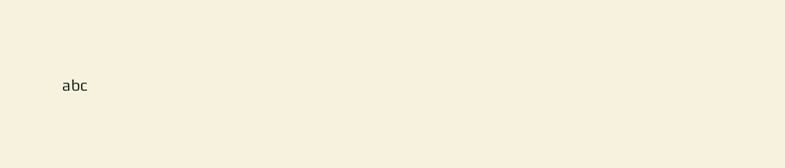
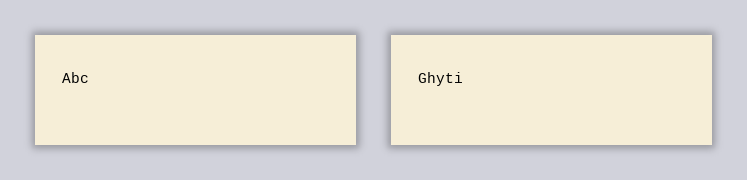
- abc
+ Abc
+ Ghyti

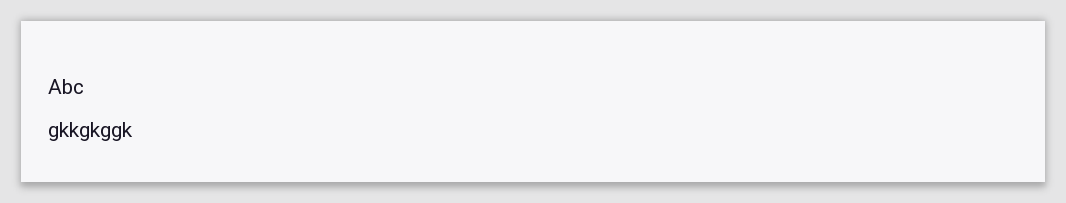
- Ghyti
+ gkkgkggk

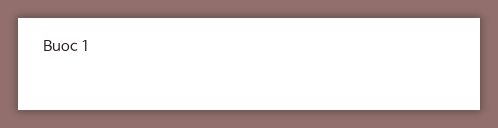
- Abc
- gkkgkggk
+ Buoc 1

